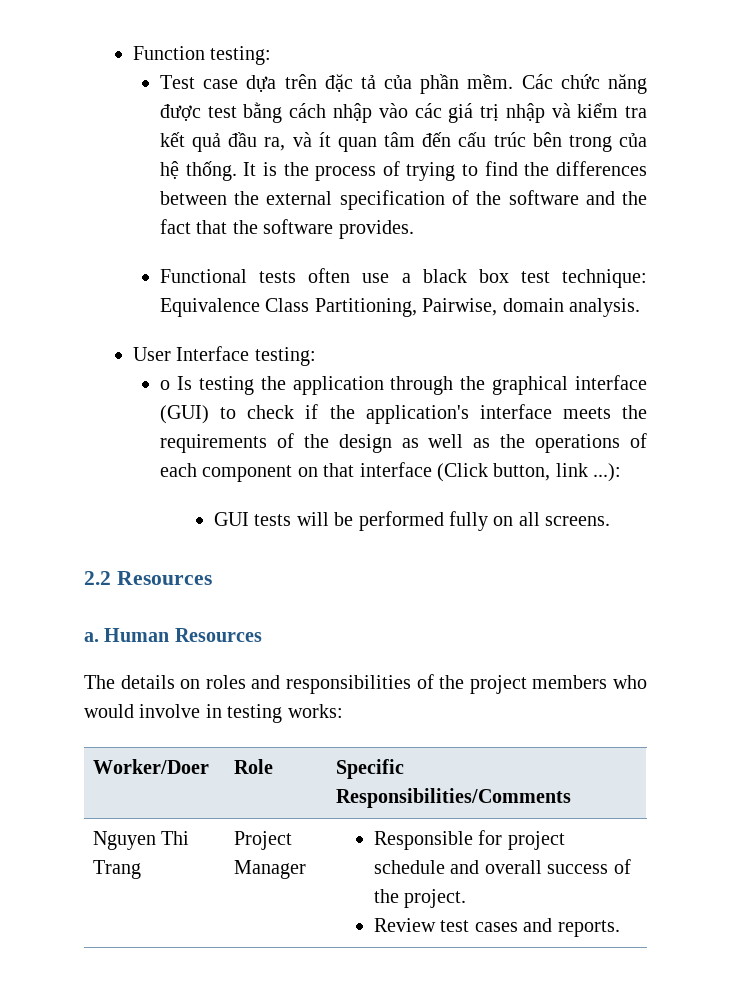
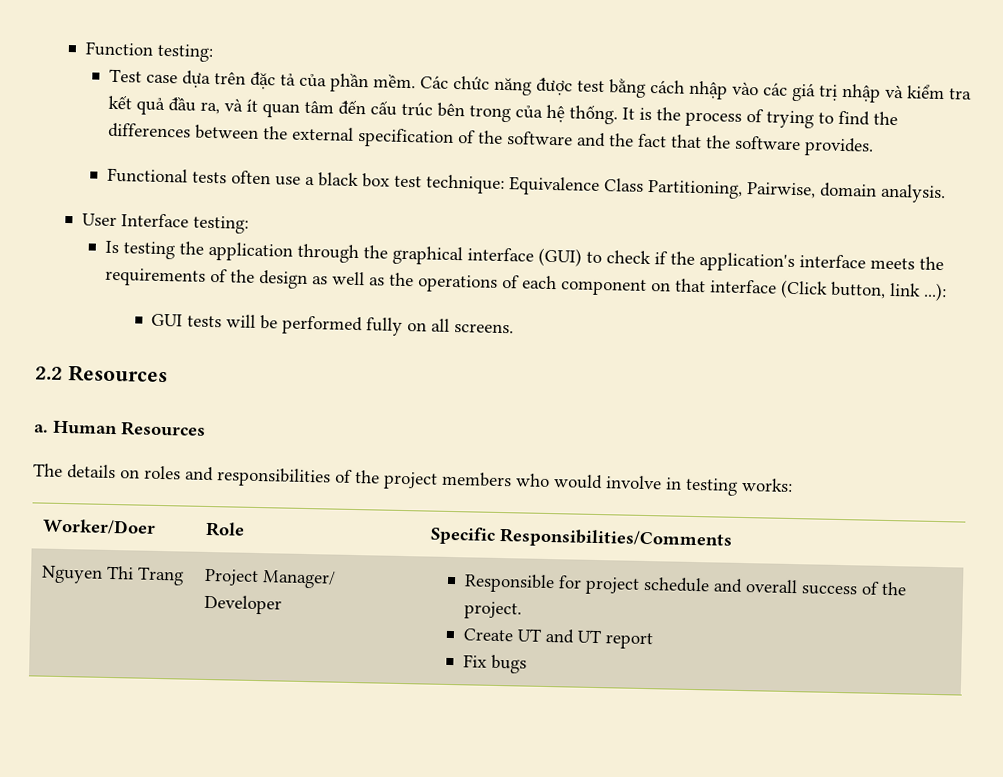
- o Is testing the application through the graphical interface (GUI) to check if the application's interface meets the requirements of the design as well as the operations of each component on that interface (Click button, link ...):
+ Is testing the application through the graphical interface (GUI) to check if the application's interface meets the requirements of the design as well as the operations of each component on that interface (Click button, link ...):
- Nguyen Thi Trang | Project Manager | Responsible for project schedule and overall success of the project.
- Review test cases and reports.
+ Nguyen Thi Trang | Project Manager/ Developer | Responsible for project schedule and overall success of the project.
+ Create UT and UT report
+ Fix bugs

